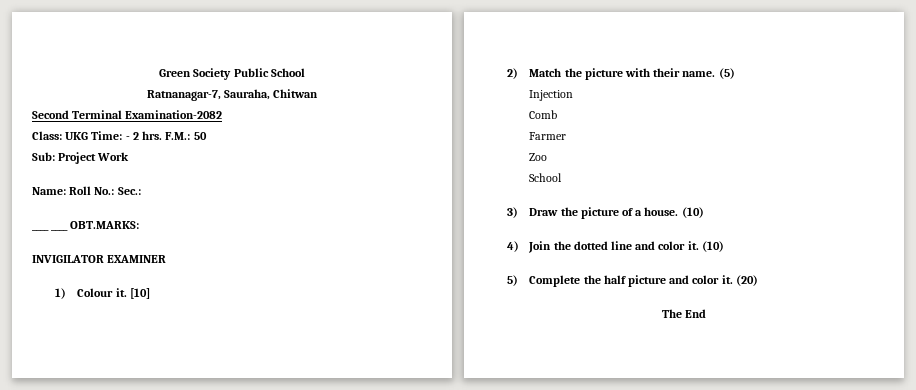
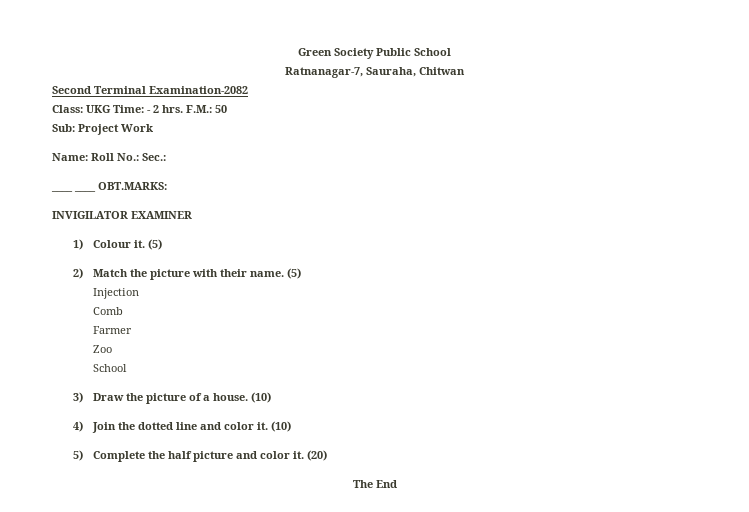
- 1) Colour it. [10]
+ 1) Colour it. (5)

